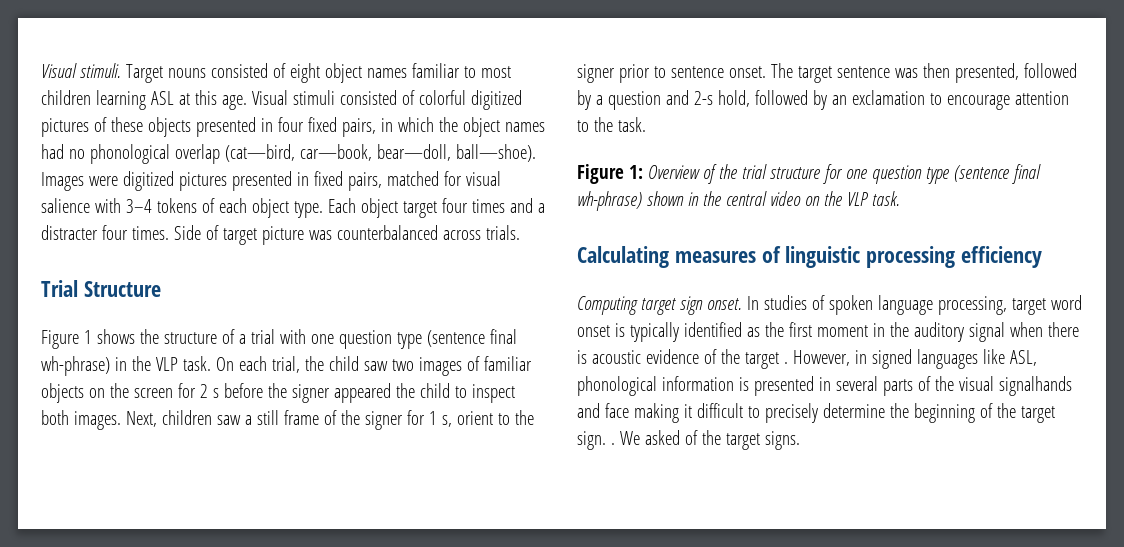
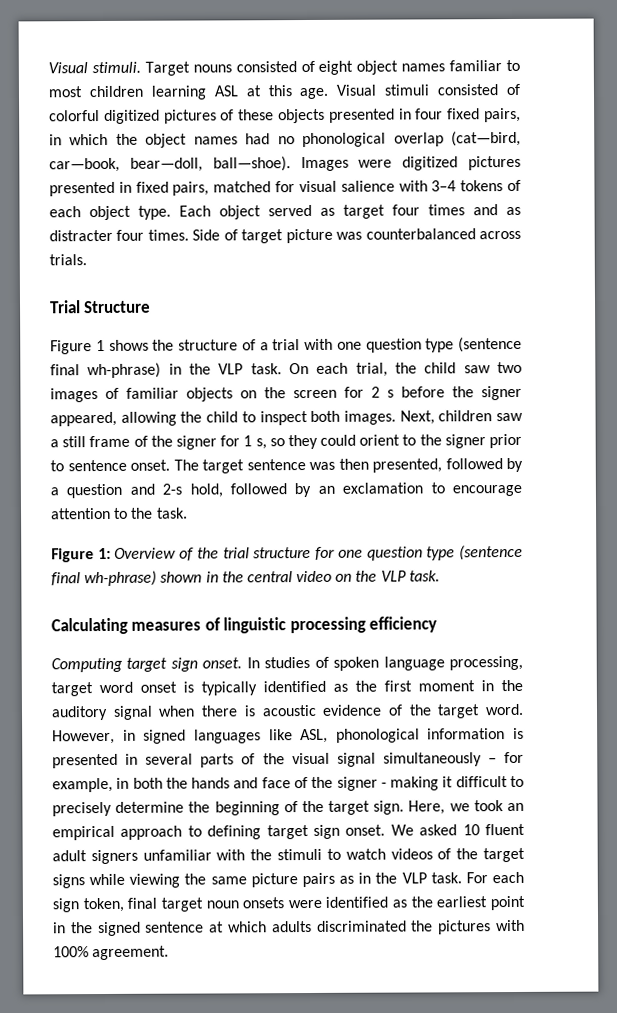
- Each object target four times and a distracter four times.
+ Each object served as target four times and as distracter four times.
- On each trial, the child saw two images of familiar objects on the screen for 2 s before the signer appeared the child to inspect both images.
+ On each trial, the child saw two images of familiar objects on the screen for 2 s before the signer appeared, allowing the child to inspect both images.
- Next, children saw a still frame of the signer for 1 s, orient to the signer prior to sentence onset.
+ Next, children saw a still frame of the signer for 1 s, so they could orient to the signer prior to sentence onset.
- In studies of spoken language processing, target word onset is typically identified as the first moment in the auditory signal when there is acoustic evidence of the target .
+ In studies of spoken language processing, target word onset is typically identified as the first moment in the auditory signal when there is acoustic evidence of the target word.
- However, in signed languages like ASL, phonological information is presented in several parts of the visual signalhands and face making it difficult to precisely determine the beginning of the target sign. . We asked of the target signs.
+ However, in signed languages like ASL, phonological information is presented in several parts of the visual signal simultaneously – for example, in both the hands and face of the signer - making it difficult to precisely determine the beginning of the target sign. Here, we took an empirical approach to defining target sign onset. We asked 10 fluent adult signers unfamiliar with the stimuli to watch videos of the target signs while viewing the same picture pairs as in the VLP task. For each sign token, final target noun onsets were identified as the earliest point in the signed sentence at which adults discriminated the pictures with 100% agreement.

